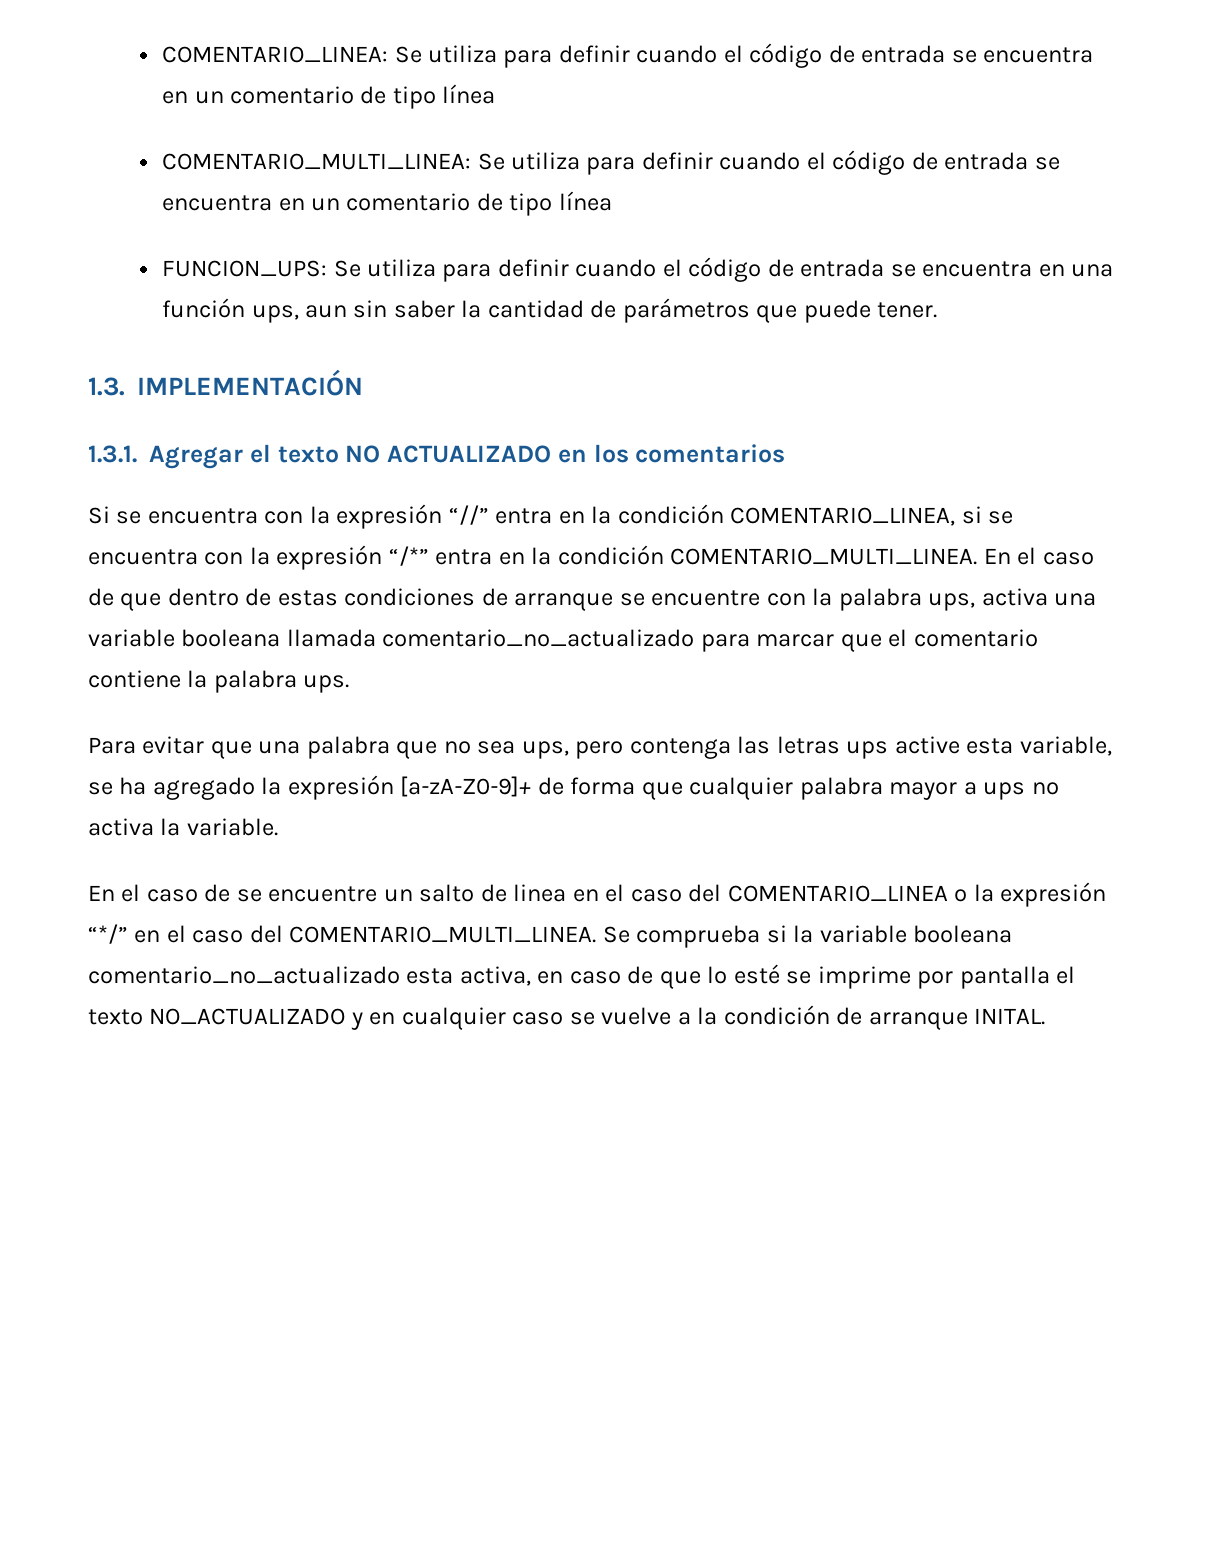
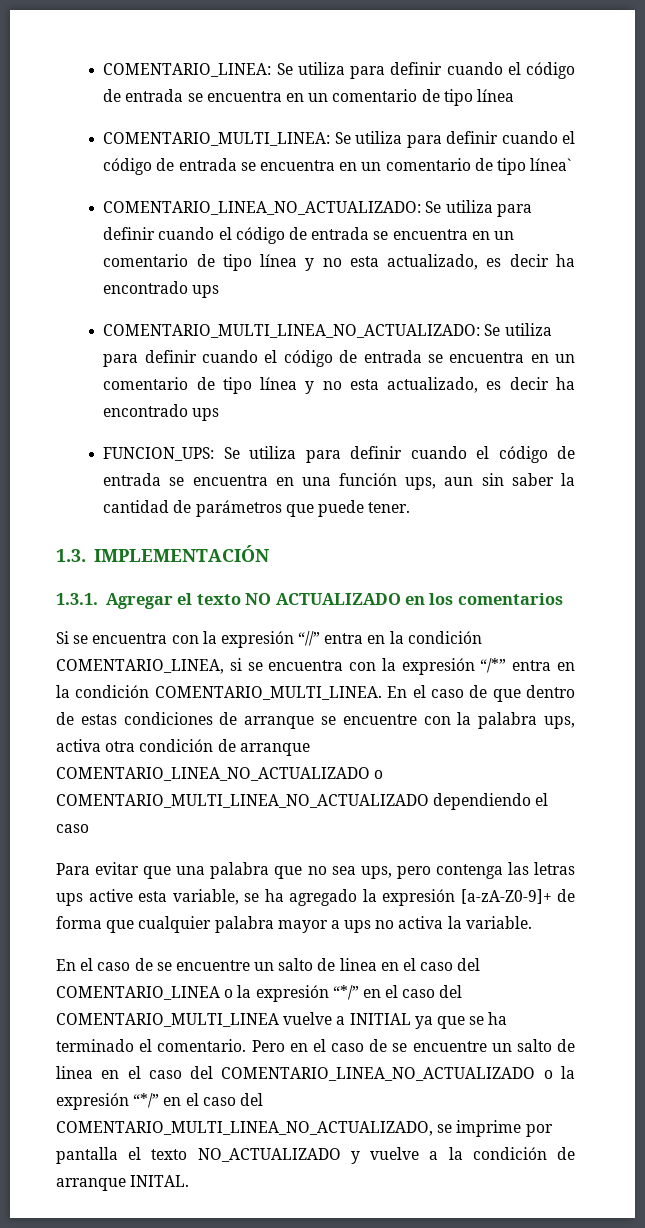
- COMENTARIO_MULTI_LINEA: Se utiliza para definir cuando el código de entrada se encuentra en un comentario de tipo línea
+ COMENTARIO_MULTI_LINEA: Se utiliza para definir cuando el código de entrada se encuentra en un comentario de tipo línea`
+ COMENTARIO_LINEA_NO_ACTUALIZADO: Se utiliza para definir cuando el código de entrada se encuentra en un comentario de tipo línea y no esta actualizado, es decir ha encontrado ups
+ COMENTARIO_MULTI_LINEA_NO_ACTUALIZADO: Se utiliza para definir cuando el código de entrada se encuentra en un comentario de tipo línea y no esta actualizado, es decir ha encontrado ups
- En el caso de que dentro de estas condiciones de arranque se encuentre con la palabra ups, activa una variable booleana llamada comentario_no_actualizado para marcar que el comentario contiene la palabra ups.
+ En el caso de que dentro de estas condiciones de arranque se encuentre con la palabra ups, activa otra condición de arranque COMENTARIO_LINEA_NO_ACTUALIZADO o COMENTARIO_MULTI_LINEA_NO_ACTUALIZADO dependiendo el caso
- En el caso de se encuentre un salto de linea en el caso del COMENTARIO_LINEA o la expresión “*/” en el caso del COMENTARIO_MULTI_LINEA. Se comprueba si la variable booleana comentario_no_actualizado esta activa, en caso de que lo esté se imprime por pantalla el texto NO_ACTUALIZADO y en cualquier caso se vuelve a la condición de arranque INITAL.
+ En el caso de se encuentre un salto de linea en el caso del COMENTARIO_LINEA o la expresión “*/” en el caso del COMENTARIO_MULTI_LINEA vuelve a INITIAL ya que se ha terminado el comentario. Pero en el caso de se encuentre un salto de linea en el caso del COMENTARIO_LINEA_NO_ACTUALIZADO o la expresión “*/” en el caso del COMENTARIO_MULTI_LINEA_NO_ACTUALIZADO, se imprime por pantalla el texto NO_ACTUALIZADO y vuelve a la condición de arranque INITAL.

